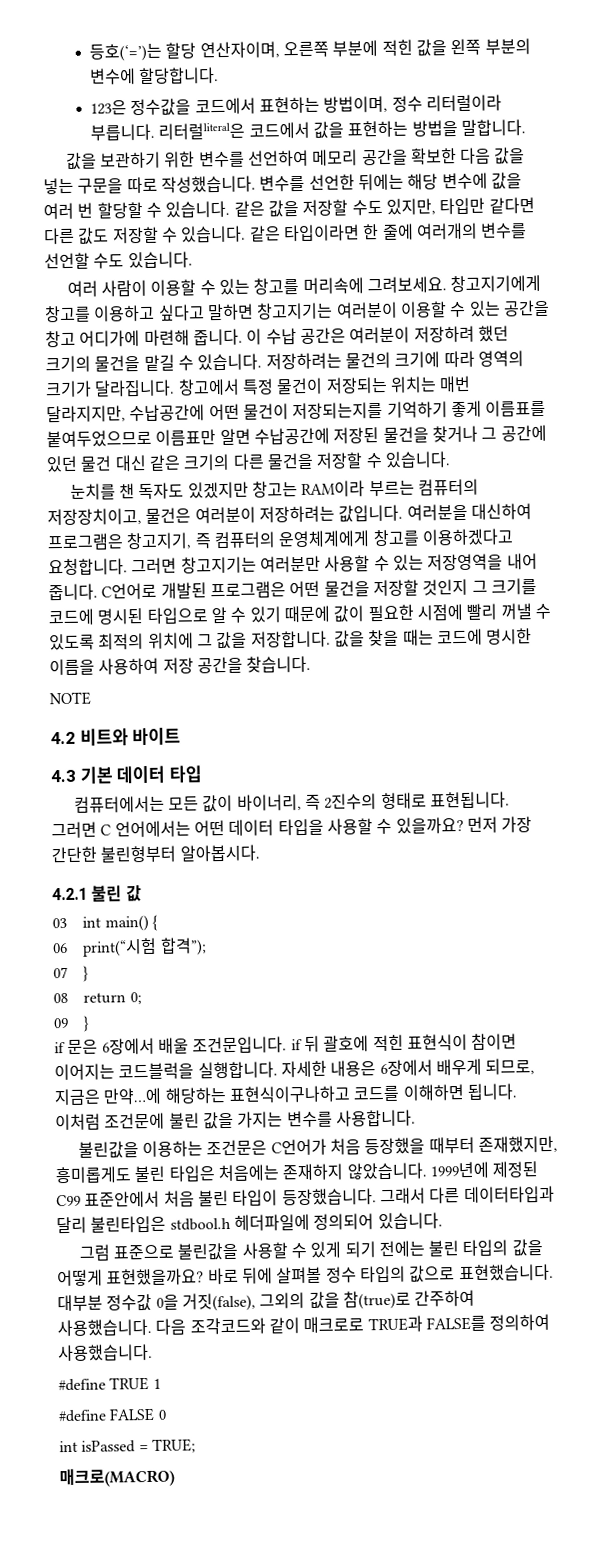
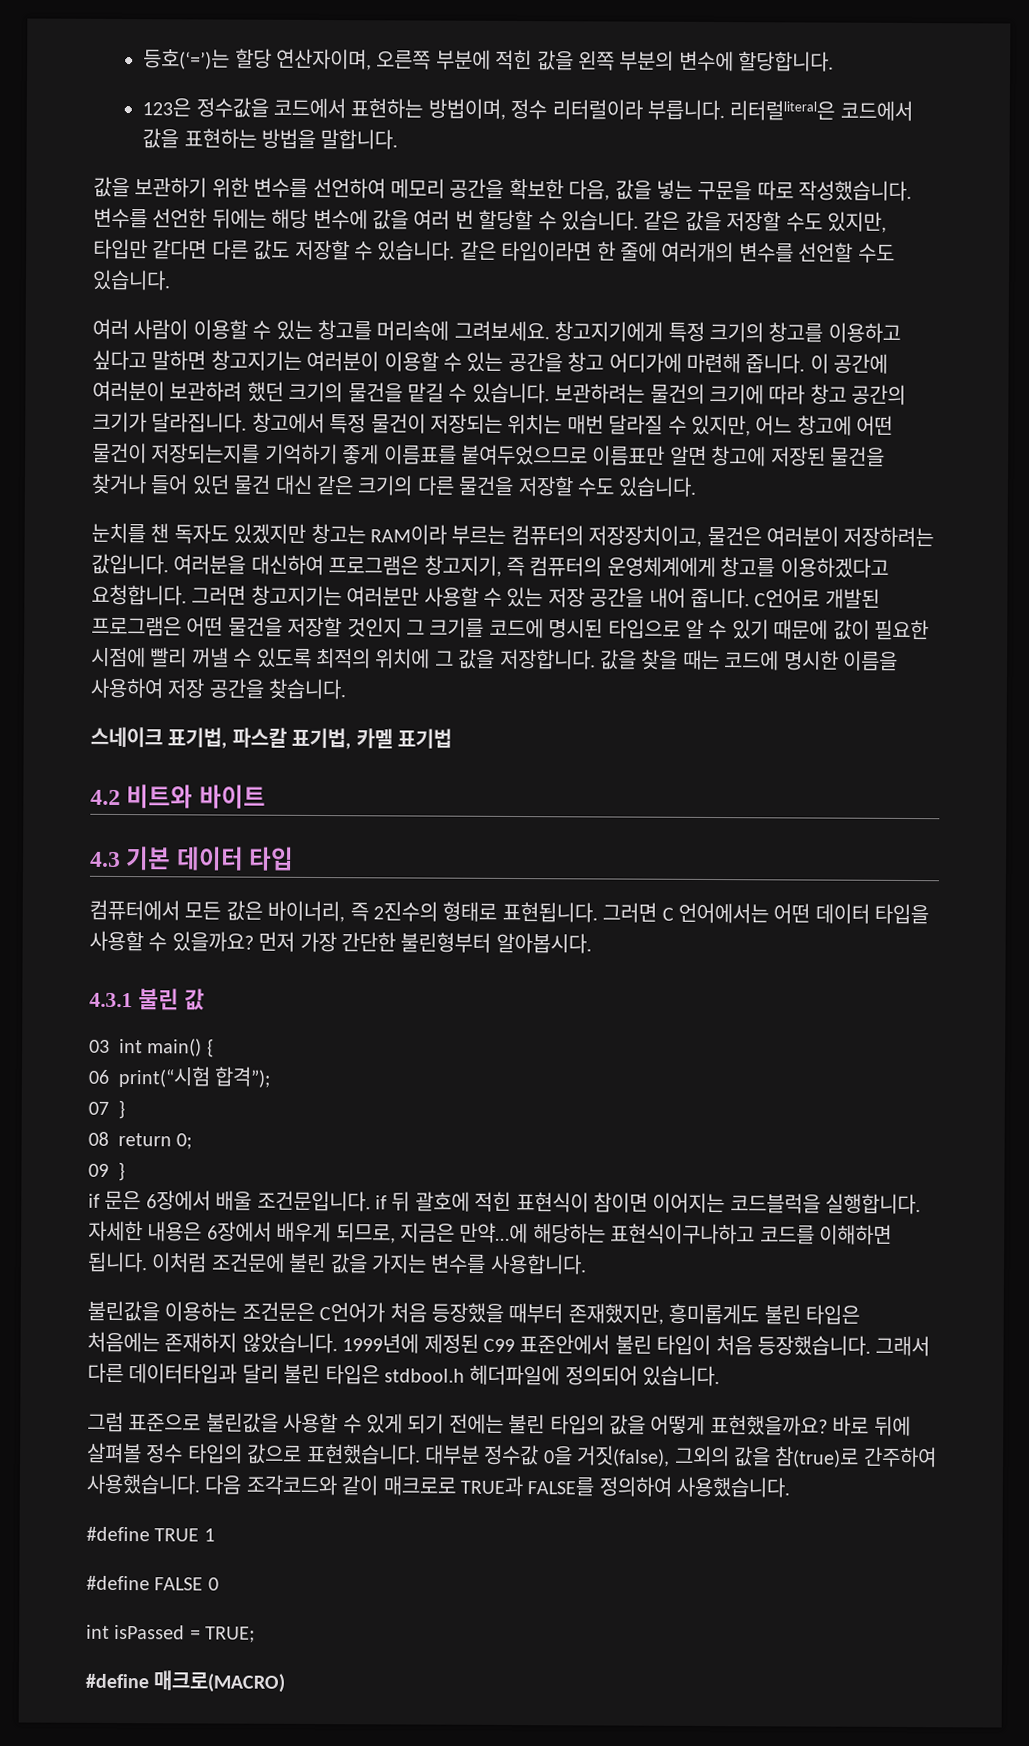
- 값을 보관하기 위한 변수를 선언하여 메모리 공간을 확보한 다음 값을 넣는 구문을 따로 작성했습니다.
+ 값을 보관하기 위한 변수를 선언하여 메모리 공간을 확보한 다음, 값을 넣는 구문을 따로 작성했습니다.
- 창고지기에게 창고를 이용하고 싶다고 말하면 창고지기는 여러분이 이용할 수 있는 공간을 창고 어디가에 마련해 줍니다.
+ 창고지기에게 특정 크기의 창고를 이용하고 싶다고 말하면 창고지기는 여러분이 이용할 수 있는 공간을 창고 어디가에 마련해 줍니다.
- 이 수납 공간은 여러분이 저장하려 했던 크기의 물건을 맡길 수 있습니다.
+ 이 공간에 여러분이 보관하려 했던 크기의 물건을 맡길 수 있습니다.
- 저장하려는 물건의 크기에 따라 영역의 크기가 달라집니다.
+ 보관하려는 물건의 크기에 따라 창고 공간의 크기가 달라집니다.
- 창고에서 특정 물건이 저장되는 위치는 매번 달라지지만, 수납공간에 어떤 물건이 저장되는지를 기억하기 좋게 이름표를 붙여두었으므로 이름표만 알면 수납공간에 저장된 물건을 찾거나 그 공간에 있던 물건 대신 같은 크기의 다른 물건을 저장할 수 있습니다.
+ 창고에서 특정 물건이 저장되는 위치는 매번 달라질 수 있지만, 어느 창고에 어떤 물건이 저장되는지를 기억하기 좋게 이름표를 붙여두었으므로 이름표만 알면 창고에 저장된 물건을 찾거나 들어 있던 물건 대신 같은 크기의 다른 물건을 저장할 수도 있습니다.
- 그러면 창고지기는 여러분만 사용할 수 있는 저장영역을 내어 줍니다.
+ 그러면 창고지기는 여러분만 사용할 수 있는 저장 공간을 내어 줍니다.
- NOTE
+ 스네이크 표기법, 파스칼 표기법, 카멜 표기법
- 컴퓨터에서는 모든 값이 바이너리, 즉 2진수의 형태로 표현됩니다.
+ 컴퓨터에서 모든 값은 바이너리, 즉 2진수의 형태로 표현됩니다.
- 4.2.1 불린 값
+ 4.3.1 불린 값
- 1999년에 제정된 C99 표준안에서 처음 불린 타입이 등장했습니다.
+ 1999년에 제정된 C99 표준안에서 불린 타입이 처음 등장했습니다.
- 그래서 다른 데이터타입과 달리 불린타입은 stdbool.h 헤더파일에 정의되어 있습니다.
+ 그래서 다른 데이터타입과 달리 불린 타입은 stdbool.h 헤더파일에 정의되어 있습니다.
- 매크로(MACRO)
+ #define 매크로(MACRO)

